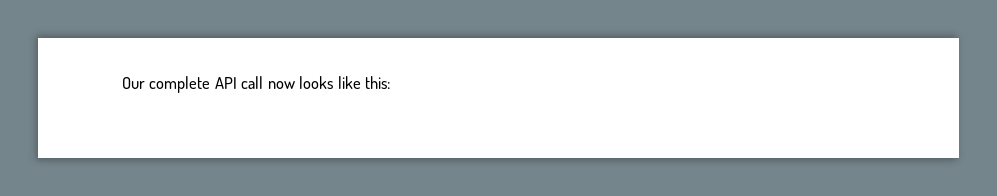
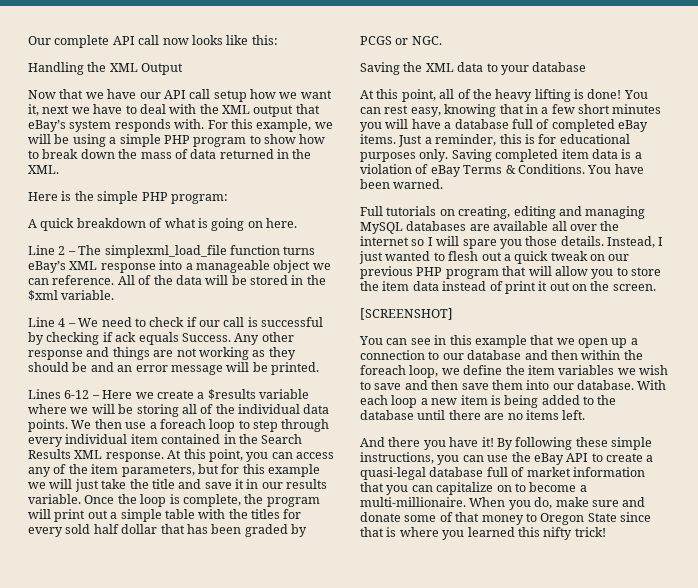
+ Handling the XML Output
+ Now that we have our API call setup how we want it, next we have to deal with the XML output that eBay’s system responds with. For this example, we will be using a simple PHP program to show how to break down the mass of data returned in the XML.
+ Here is the simple PHP program:
+ A quick breakdown of what is going on here.
+ Line 2 – The simplexml_load_file function turns eBay’s XML response into a manageable object we can reference. All of the data will be stored in the $xml variable.
+ Line 4 – We need to check if our call is successful by checking if ack equals Success. Any other response and things are not working as they should be and an error message will be printed.
+ Lines 6-12 – Here we create a $results variable where we will be storing all of the individual data points. We then use a foreach loop to step through every individual item contained in the Search Results XML response. At this point, you can access any of the item parameters, but for this example we will just take the title and save it in our results variable. Once the loop is complete, the program will print out a simple table with the titles for every sold half dollar that has been graded by PCGS or NGC.
+ Saving the XML data to your database
+ At this point, all of the heavy lifting is done! You can rest easy, knowing that in a few short minutes you will have a database full of completed eBay items. Just a reminder, this is for educational purposes only. Saving completed item data is a violation of eBay Terms & Conditions. You have been warned.
+ Full tutorials on creating, editing and managing MySQL databases are available all over the internet so I will spare you those details. Instead, I just wanted to flesh out a quick tweak on our previous PHP program that will allow you to store the item data instead of print it out on the screen.
+ [SCREENSHOT]
+ You can see in this example that we open up a connection to our database and then within the foreach loop, we define the item variables we wish to save and then save them into our database. With each loop a new item is being added to the database until there are no items left.
+ And there you have it! By following these simple instructions, you can use the eBay API to create a quasi-legal database full of market information that you can capitalize on to become a multi-millionaire. When you do, make sure and donate some of that money to Oregon State since that is where you learned this nifty trick!

